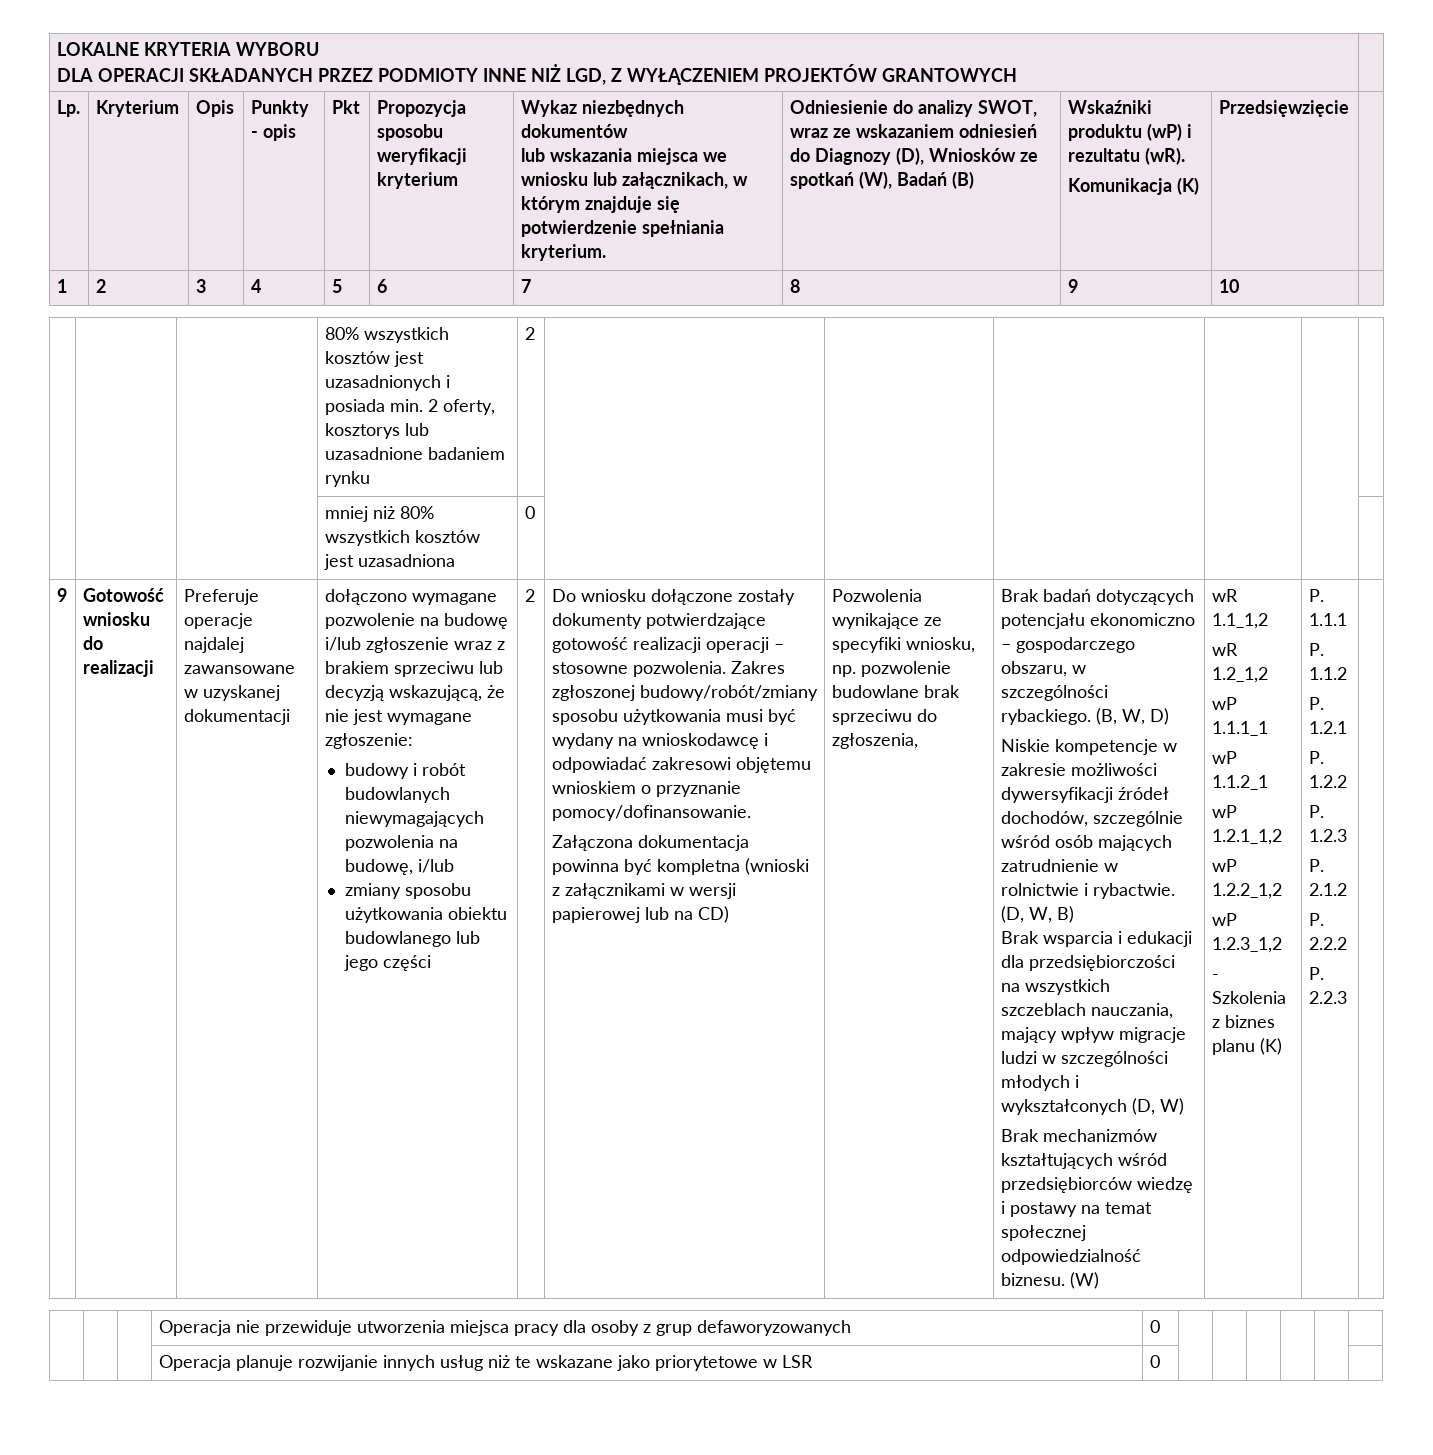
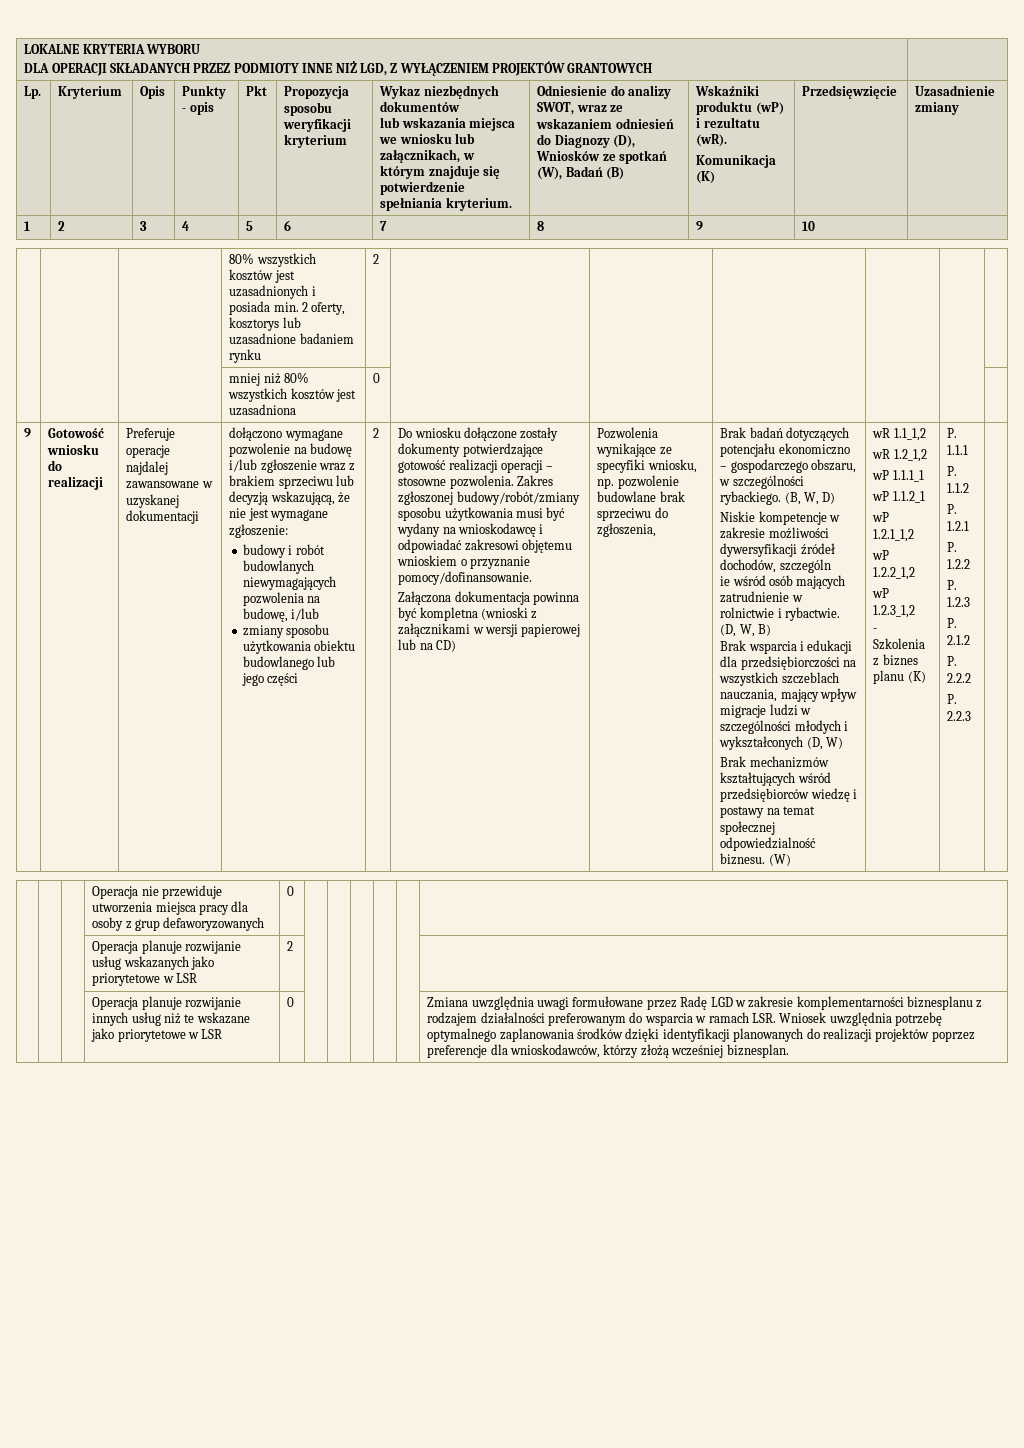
+ Uzasadnienie zmiany
- Niskie kompetencje w zakresie możliwości dywersyfikacji źródeł dochodów, szczególnie wśród osób mających zatrudnienie w rolnictwie i rybactwie.
+ Niskie kompetencje w zakresie możliwości dywersyfikacji źródeł dochodów, szczególn
+ ie wśród osób mających zatrudnienie w rolnictwie i rybactwie.
+ | | | Operacja planuje rozwijanie usług wskazanych jako priorytetowe w LSR | 2 | | | | | |
+ Zmiana uwzględnia uwagi formułowane przez Radę LGD w zakresie komplementarności biznesplanu z rodzajem działalności preferowanym do wsparcia w ramach LSR. Wniosek uwzględnia potrzebę optymalnego zaplanowania środków dzięki identyfikacji planowanych do realizacji projektów poprzez preferencje dla wnioskodawców, którzy złożą wcześniej biznesplan.

